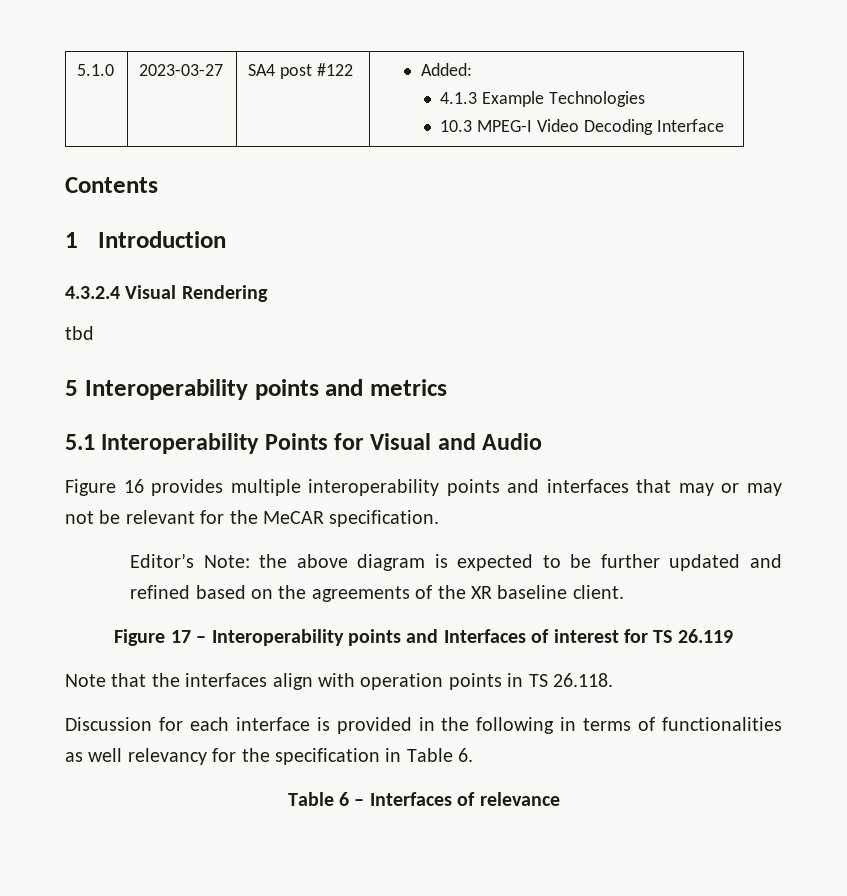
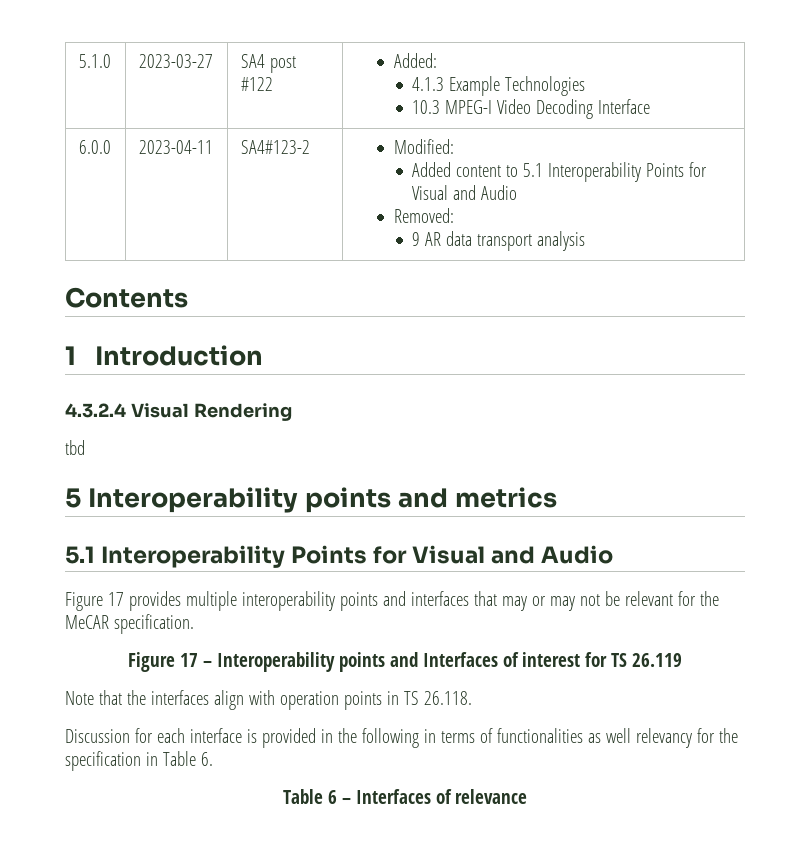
+ 6.0.0 | 2023-04-11 | SA4#123-2 | Modified:
+ Added content to 5.1 Interoperability Points for Visual and Audio
+ Removed:
+ 9 AR data transport analysis
- Figure 16 provides multiple interoperability points and interfaces that may or may not be relevant for the MeCAR specification.
+ Figure 17 provides multiple interoperability points and interfaces that may or may not be relevant for the MeCAR specification.
- Editor’s Note: the above diagram is expected to be further updated and refined based on the agreements of the XR baseline client.

